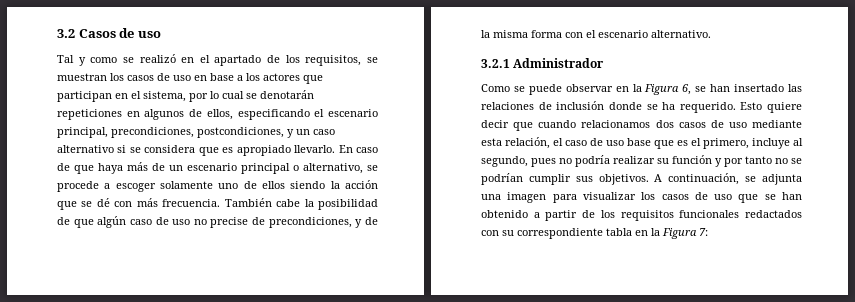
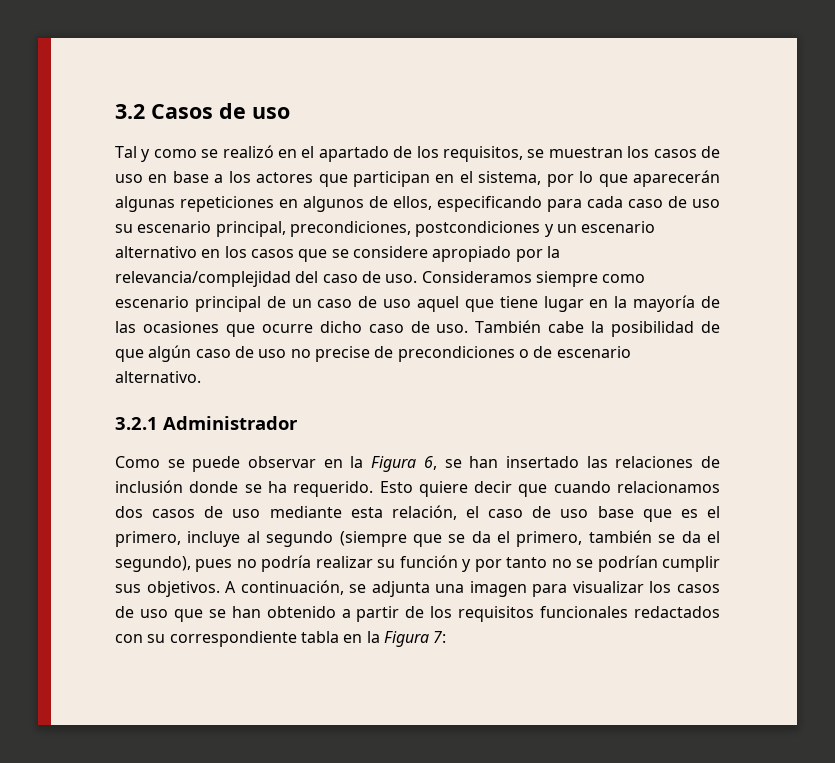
- Tal y como se realizó en el apartado de los requisitos, se muestran los casos de uso en base a los actores que participan en el sistema, por lo cual se denotarán repeticiones en algunos de ellos, especificando el escenario principal, precondiciones, postcondiciones, y un caso alternativo si se considera que es apropiado llevarlo. En caso de que haya más de un escenario principal o alternativo, se procede a escoger solamente uno de ellos siendo la acción que se dé con más frecuencia.
+ Tal y como se realizó en el apartado de los requisitos, se muestran los casos de uso en base a los actores que participan en el sistema, por lo que aparecerán algunas repeticiones en algunos de ellos, especificando para cada caso de uso su escenario principal, precondiciones, postcondiciones y un escenario alternativo en los casos que se considere apropiado por la relevancia/complejidad del caso de uso. Consideramos siempre como escenario principal de un caso de uso aquel que tiene lugar en la mayoría de las ocasiones que ocurre dicho caso de uso.
- También cabe la posibilidad de que algún caso de uso no precise de precondiciones, y de la misma forma con el escenario alternativo.
+ También cabe la posibilidad de que algún caso de uso no precise de precondiciones o de escenario alternativo.
- Esto quiere decir que cuando relacionamos dos casos de uso mediante esta relación, el caso de uso base que es el primero, incluye al segundo, pues no podría realizar su función y por tanto no se podrían cumplir sus objetivos.
+ Esto quiere decir que cuando relacionamos dos casos de uso mediante esta relación, el caso de uso base que es el primero, incluye al segundo (siempre que se da el primero, también se da el segundo), pues no podría realizar su función y por tanto no se podrían cumplir sus objetivos.

